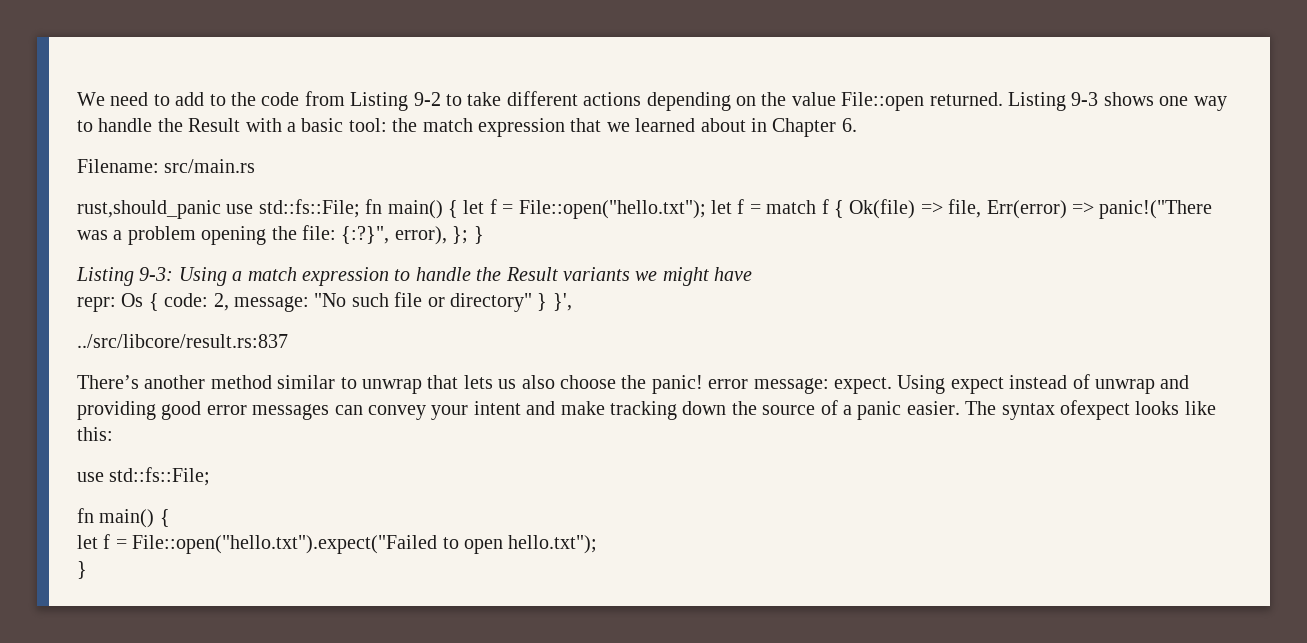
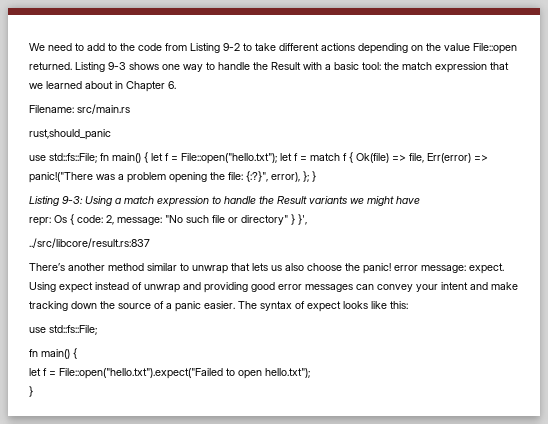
- rust,should_panic use std::fs::File; fn main() { let f = File::open("hello.txt"); let f = match f { Ok(file) => file, Err(error) => panic!("There was a problem opening the file: {:?}", error), }; }
+ rust,should_panic
+ use std::fs::File; fn main() { let f = File::open("hello.txt"); let f = match f { Ok(file) => file, Err(error) => panic!("There was a problem opening the file: {:?}", error), }; }
- The syntax ofexpect looks like this:
+ The syntax of expect looks like this:

